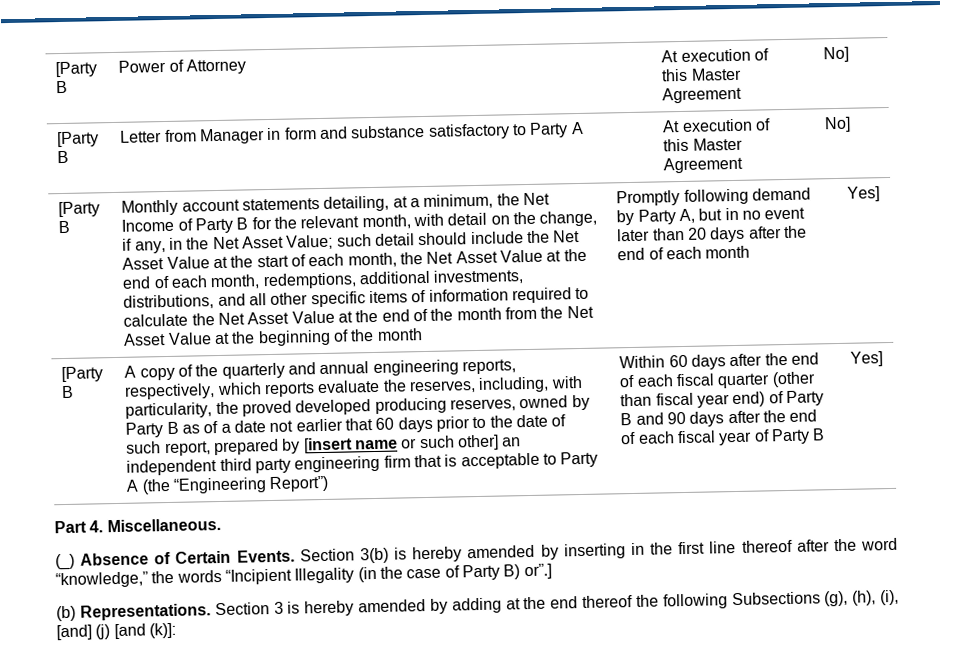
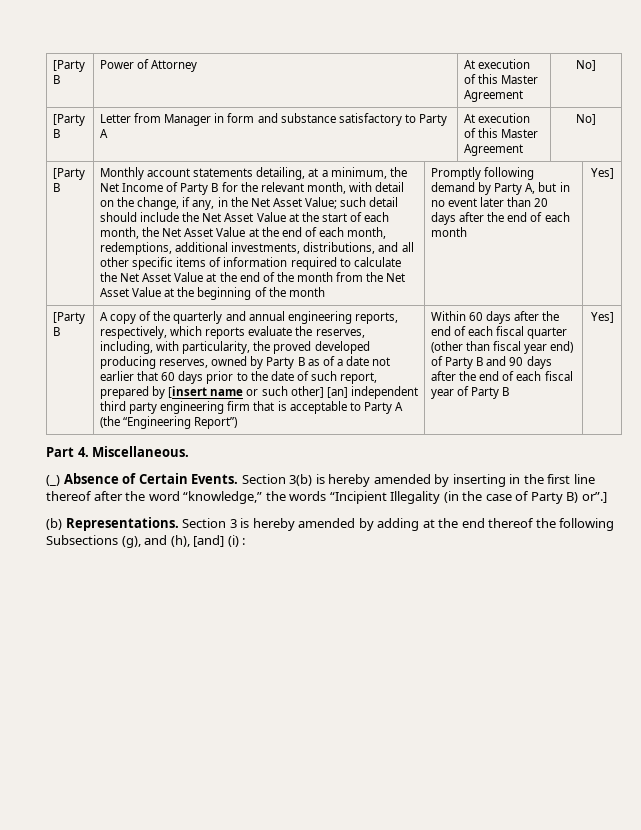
- A copy of the quarterly and annual engineering reports, respectively, which reports evaluate the reserves, including, with particularity, the proved developed producing reserves, owned by Party B as of a date not earlier that 60 days prior to the date of such report, prepared by [insert name or such other] an independent third party engineering firm that is acceptable to Party A (the “Engineering Report”)
+ A copy of the quarterly and annual engineering reports, respectively, which reports evaluate the reserves, including, with particularity, the proved developed producing reserves, owned by Party B as of a date not earlier that 60 days prior to the date of such report, prepared by [insert name or such other] [an] independent third party engineering firm that is acceptable to Party A (the “Engineering Report”)
- Section 3 is hereby amended by adding at the end thereof the following Subsections (g), (h), (i), [and] (j) [and (k)]:
+ Section 3 is hereby amended by adding at the end thereof the following Subsections (g), and (h), [and] (i) :

